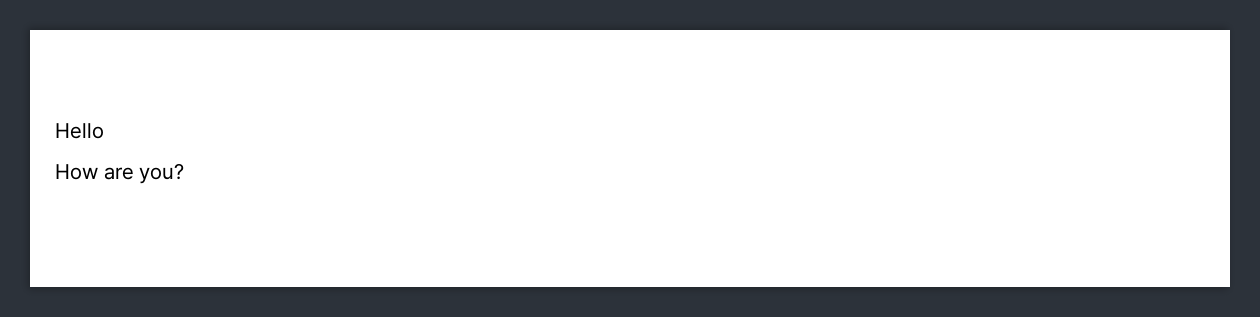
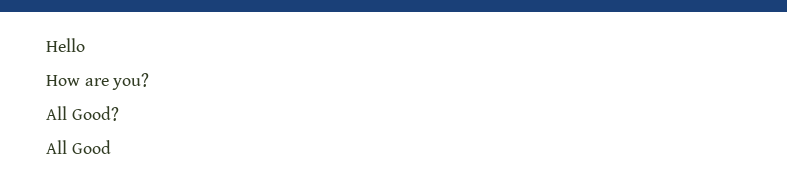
+ All Good?
+ All Good

